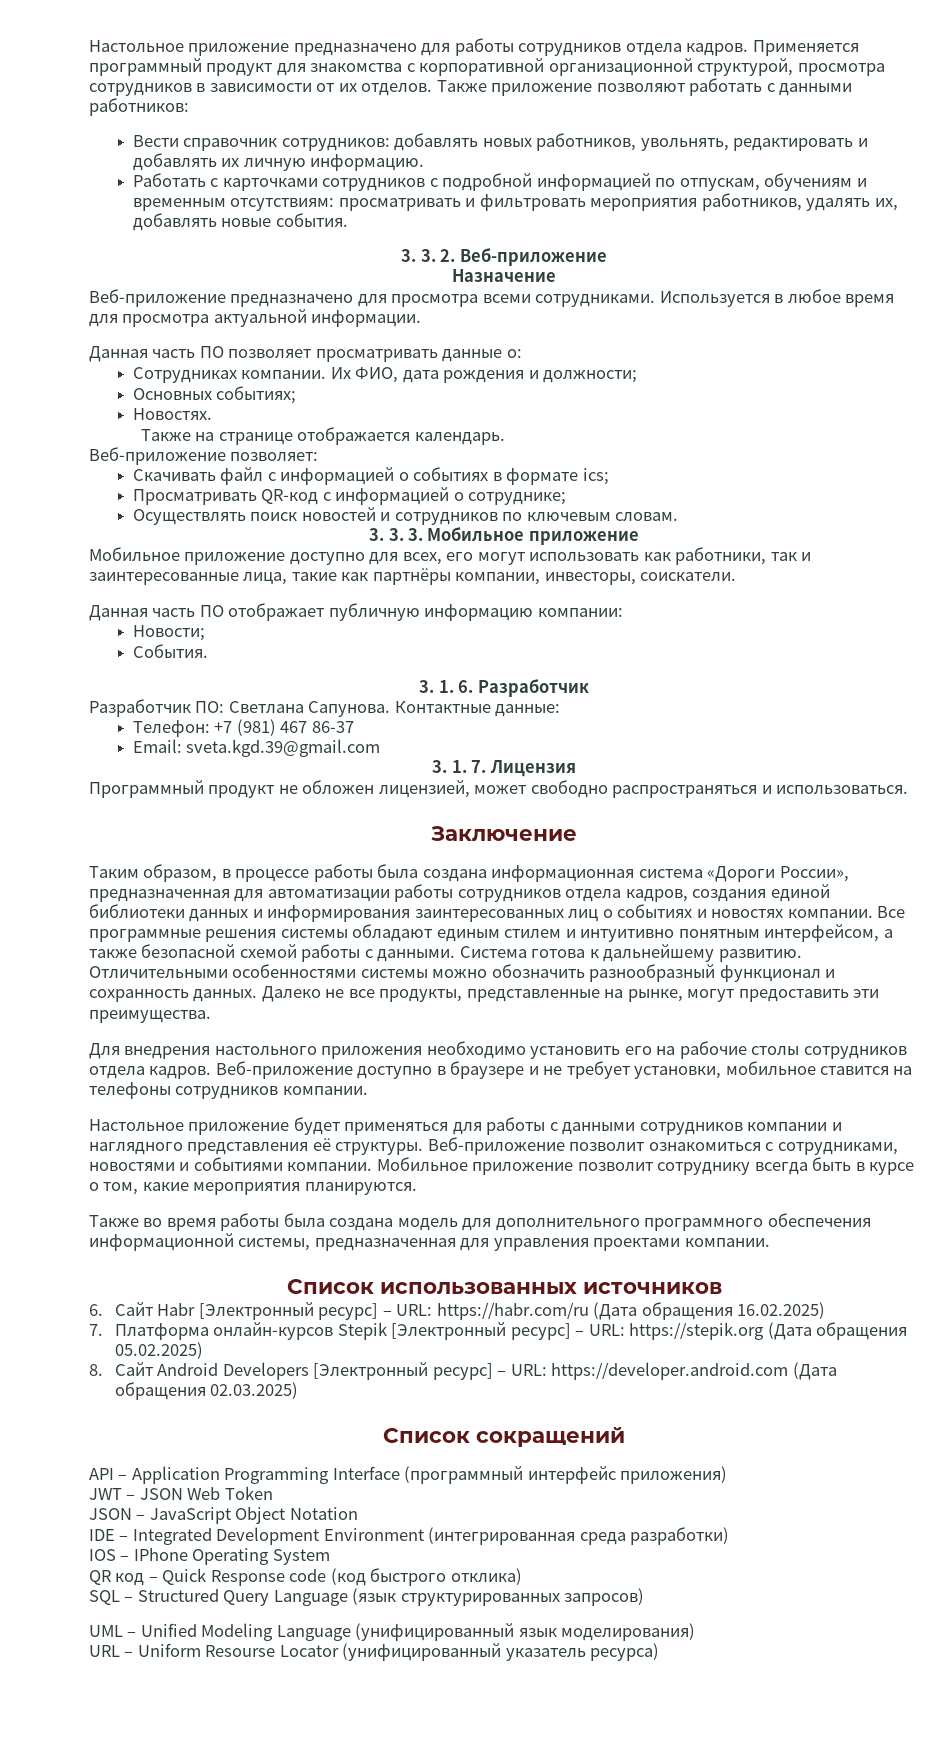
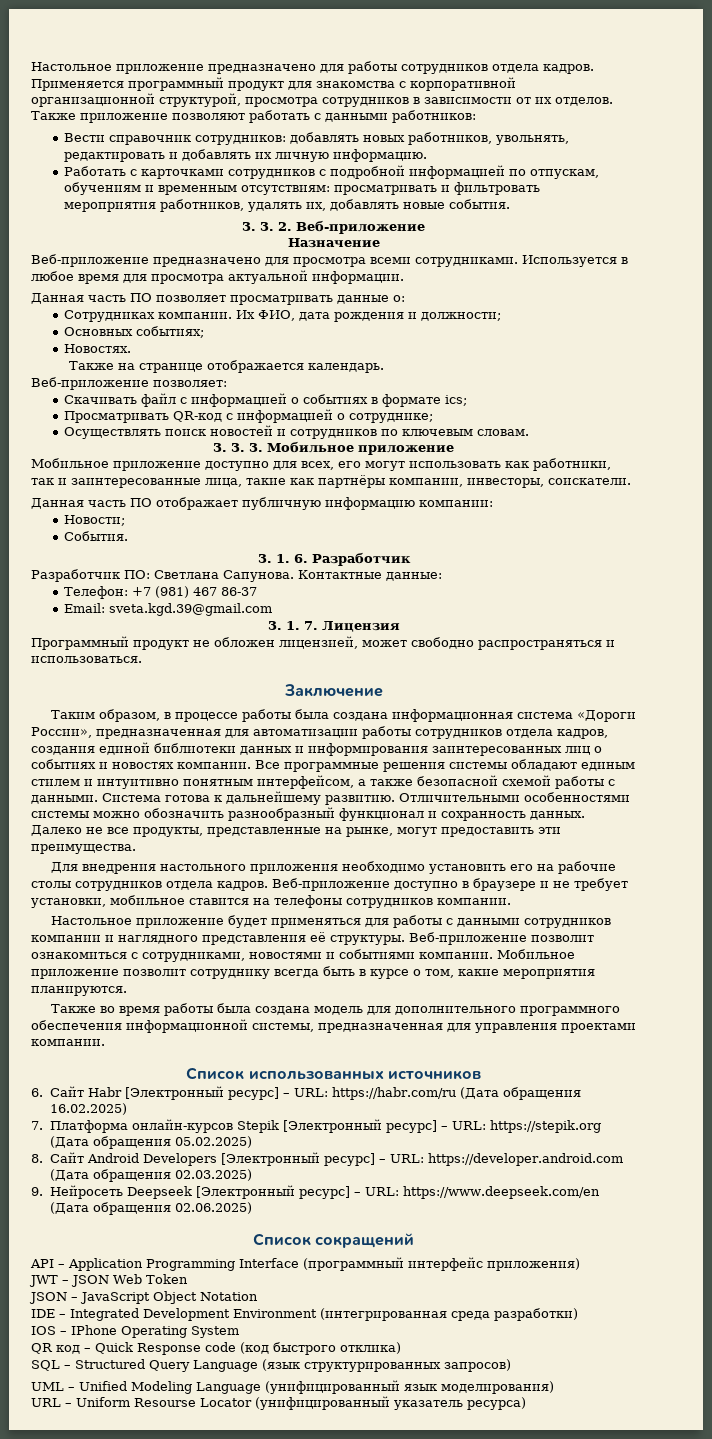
+ 9. Нейросеть Deepseek [Электронный ресурс] – URL: https://www.deepseek.com/en (Дата обращения 02.06.2025)

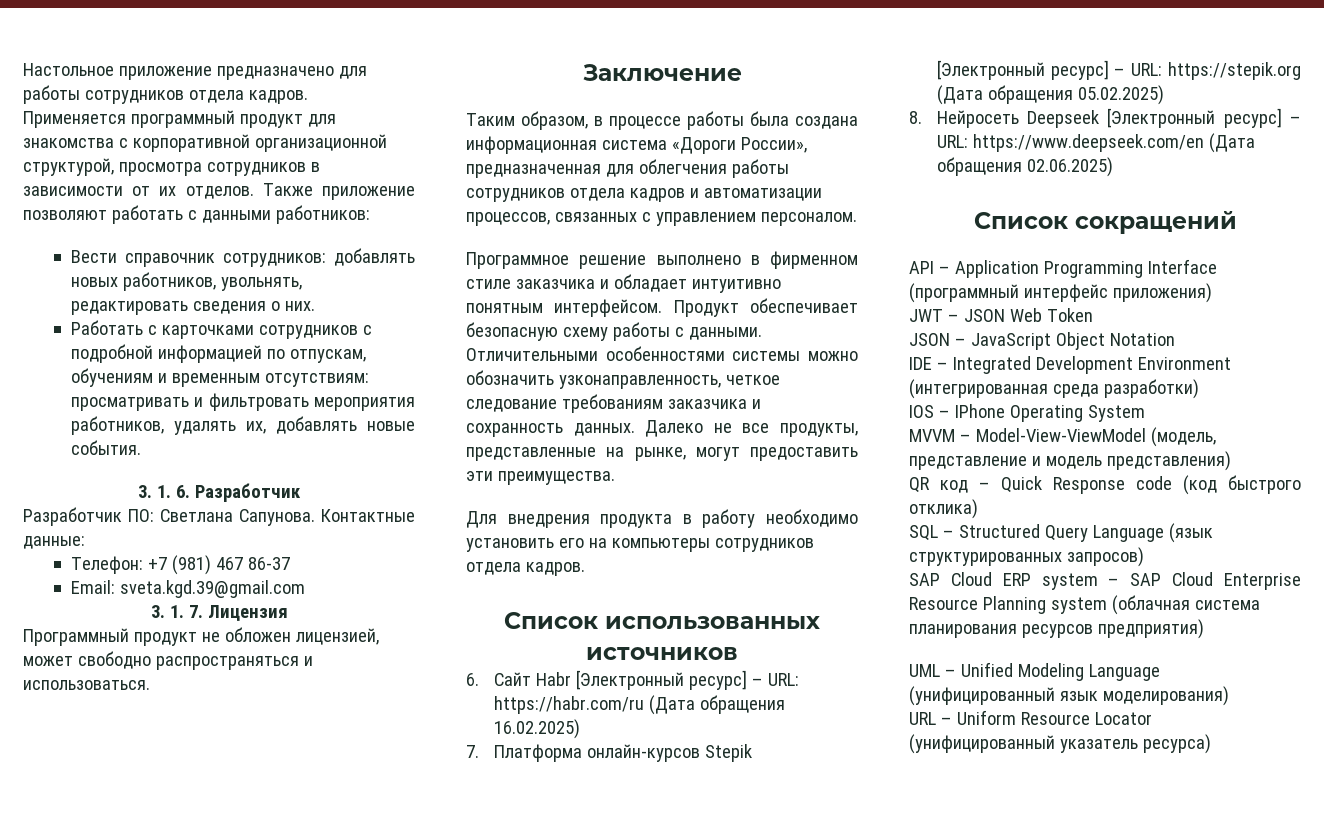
- Вести справочник сотрудников: добавлять новых работников, увольнять, редактировать и добавлять их личную информацию.
+ Вести справочник сотрудников: добавлять новых работников, увольнять, редактировать сведения о них.
- 3. 3. 2. Веб-приложение
- Назначение
- Веб-приложение предназначено для просмотра всеми сотрудниками. Используется в любое время для просмотра актуальной информации.
- Данная часть ПО позволяет просматривать данные о:
- Сотрудниках компании. Их ФИО, дата рождения и должности;
- Основных событиях;
- Новостях.
- Также на странице отображается календарь.
- Веб-приложение позволяет:
- Скачивать файл с информацией о событиях в формате ics;
- Просматривать QR-код с информацией о сотруднике;
- Осуществлять поиск новостей и сотрудников по ключевым словам.
- 3. 3. 3. Мобильное приложение
- Мобильное приложение доступно для всех, его могут использовать как работники, так и заинтересованные лица, такие как партнёры компании, инвесторы, соискатели.
- Данная часть ПО отображает публичную информацию компании:
- Новости;
- События.
- Таким образом, в процессе работы была создана информационная система «Дороги России», предназначенная для автоматизации работы сотрудников отдела кадров, создания единой библиотеки данных и информирования заинтересованных лиц о событиях и новостях компании. Все программные решения системы обладают единым стилем и интуитивно понятным интерфейсом, а также безопасной схемой работы с данными. Система готова к дальнейшему развитию.
+ Таким образом, в процессе работы была создана информационная система «Дороги России», предназначенная для облегчения работы сотрудников отдела кадров и автоматизации процессов, связанных с управлением персоналом.
+ Программное решение выполнено в фирменном стиле заказчика и обладает интуитивно понятным интерфейсом. Продукт обеспечивает безопасную схему работы с данными.
- Отличительными особенностями системы можно обозначить разнообразный функционал и сохранность данных.
+ Отличительными особенностями системы можно обозначить узконаправленность, четкое следование требованиям заказчика и сохранность данных.
- Для внедрения настольного приложения необходимо установить его на рабочие столы сотрудников отдела кадров. Веб-приложение доступно в браузере и не требует установки, мобильное ставится на телефоны сотрудников компании.
- Настольное приложение будет применяться для работы с данными сотрудников компании и наглядного представления её структуры. Веб-приложение позволит ознакомиться с сотрудниками, новостями и событиями компании. Мобильное приложение позволит сотруднику всегда быть в курсе о том, какие мероприятия планируются.
- Также во время работы была создана модель для дополнительного программного обеспечения информационной системы, предназначенная для управления проектами компании.
+ Для внедрения продукта в работу необходимо установить его на компьютеры сотрудников отдела кадров.
- 8. Сайт Android Developers [Электронный ресурс] – URL: https://developer.android.com (Дата обращения 02.03.2025)
- 9. Нейросеть Deepseek [Электронный ресурс] – URL: https://www.deepseek.com/en (Дата обращения 02.06.2025)
+ 8. Нейросеть Deepseek [Электронный ресурс] – URL: https://www.deepseek.com/en (Дата обращения 02.06.2025)
+ MVVM – Model-View-ViewModel (модель, представление и модель представления)
+ SAP Cloud ERP system – SAP Cloud Enterprise Resource Planning system (облачная система планирования ресурсов предприятия)
- URL – Uniform Resourse Locator (унифицированный указатель ресурса)
+ URL – Uniform Resource Locator (унифицированный указатель ресурса)

